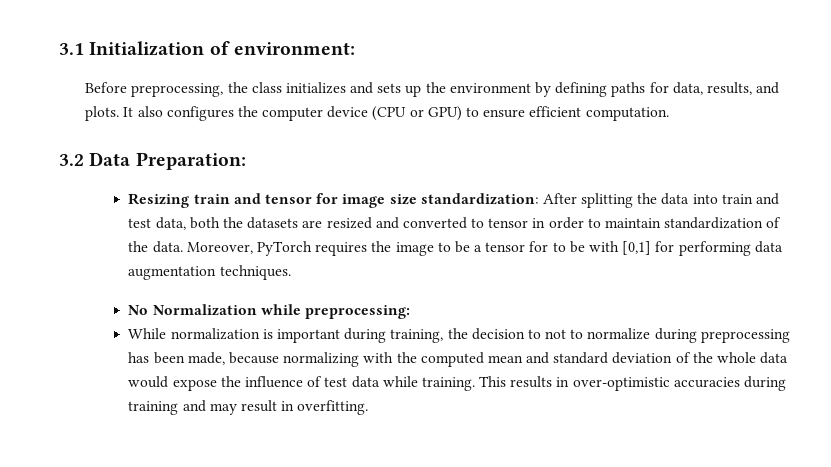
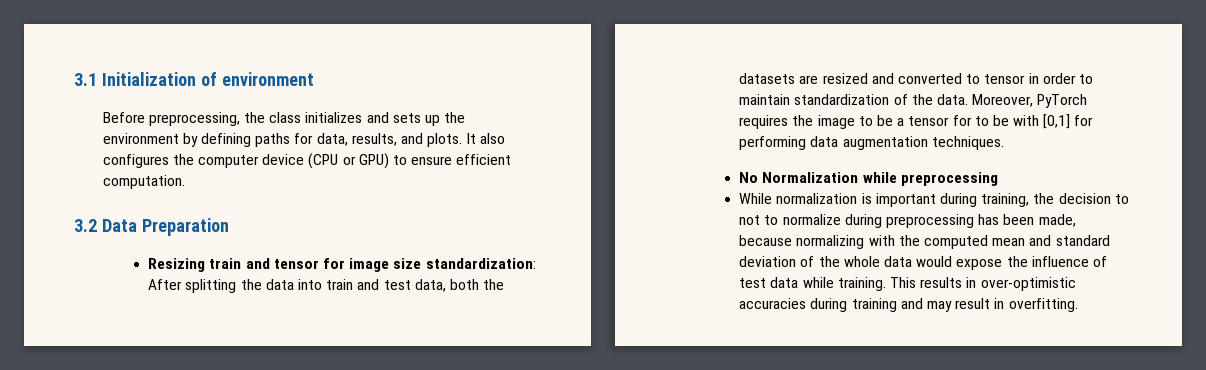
- 3.1 Initialization of environment:
+ 3.1 Initialization of environment
- 3.2 Data Preparation:
+ 3.2 Data Preparation
- No Normalization while preprocessing:
+ No Normalization while preprocessing

